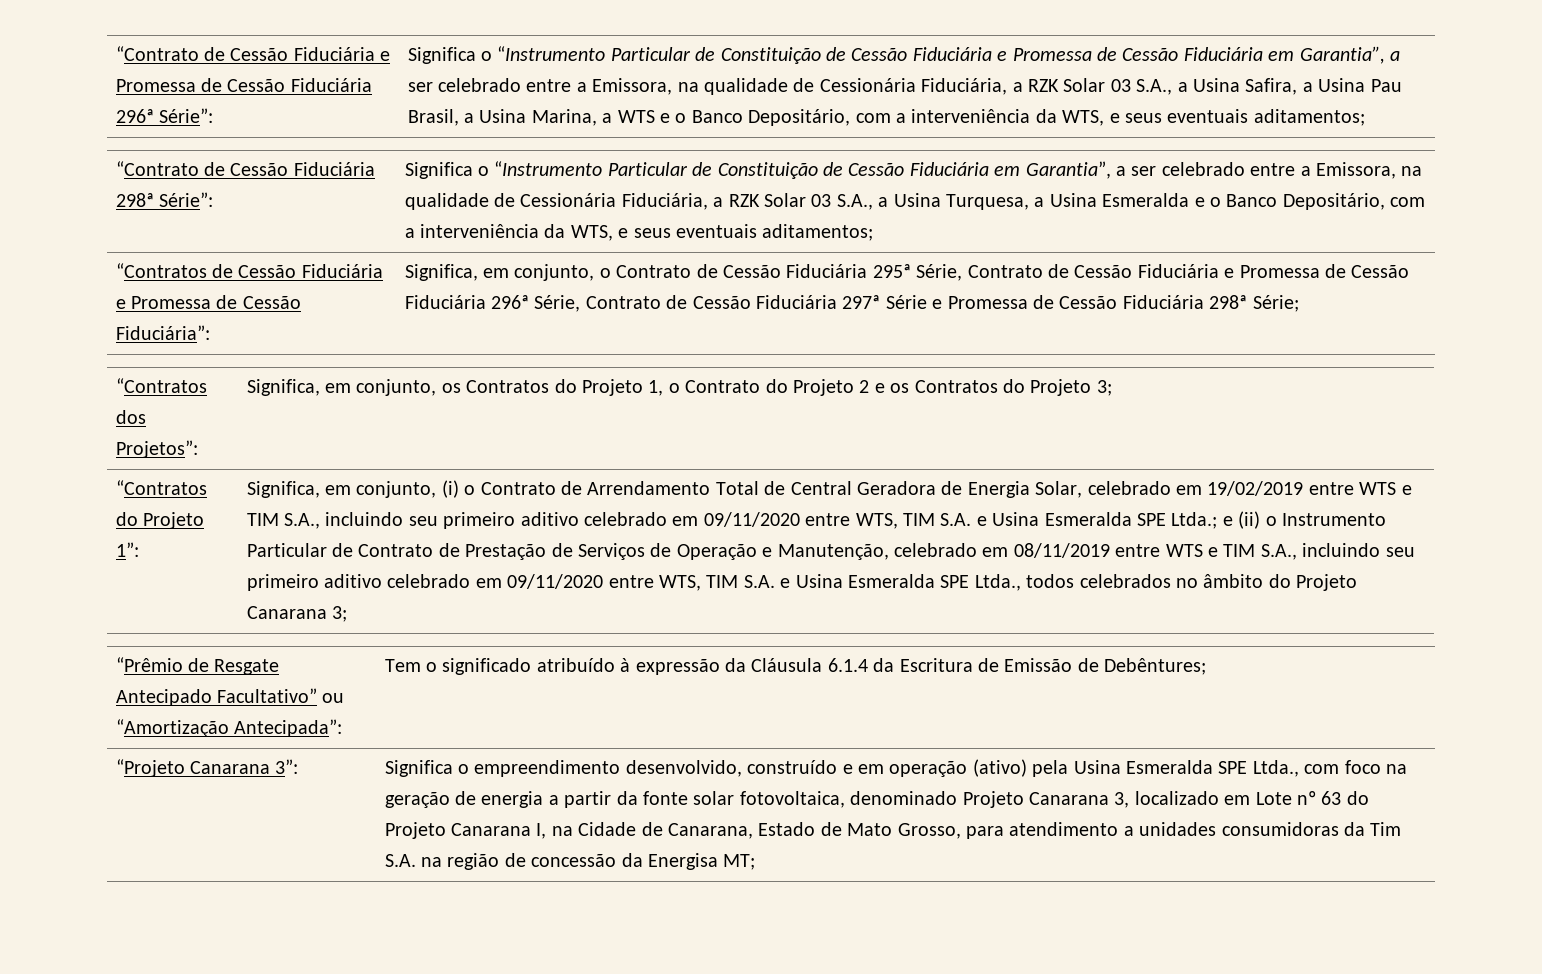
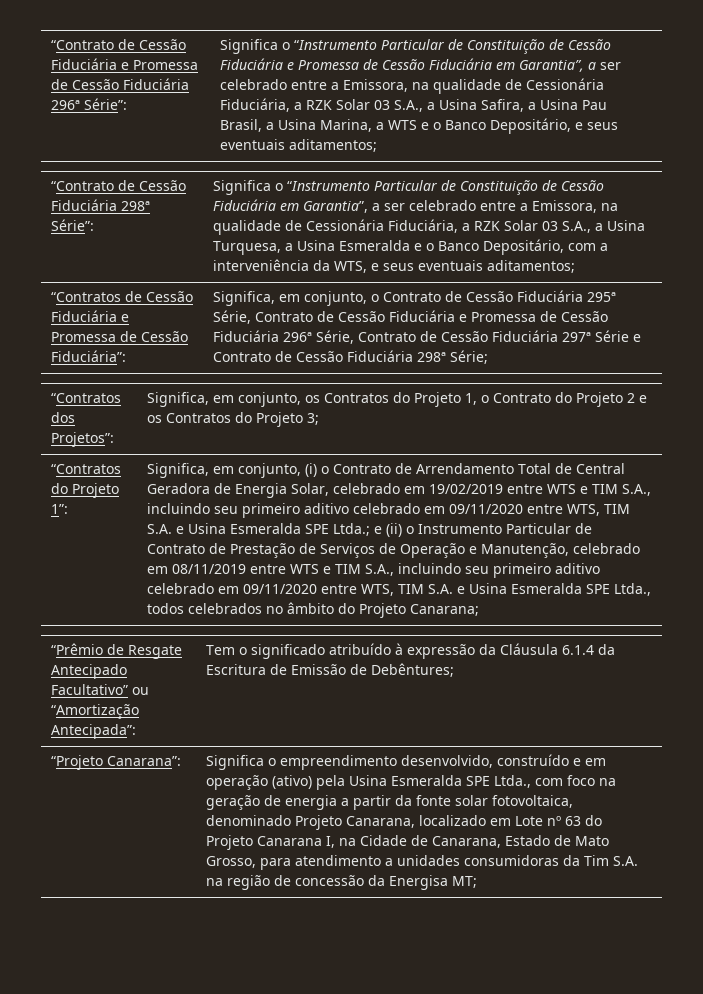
- Significa o “Instrumento Particular de Constituição de Cessão Fiduciária e Promessa de Cessão Fiduciária em Garantia”, a ser celebrado entre a Emissora, na qualidade de Cessionária Fiduciária, a RZK Solar 03 S.A., a Usina Safira, a Usina Pau Brasil, a Usina Marina, a WTS e o Banco Depositário, com a interveniência da WTS, e seus eventuais aditamentos;
+ Significa o “Instrumento Particular de Constituição de Cessão Fiduciária e Promessa de Cessão Fiduciária em Garantia”, a ser celebrado entre a Emissora, na qualidade de Cessionária Fiduciária, a RZK Solar 03 S.A., a Usina Safira, a Usina Pau Brasil, a Usina Marina, a WTS e o Banco Depositário, e seus eventuais aditamentos;
- Significa, em conjunto, o Contrato de Cessão Fiduciária 295ª Série, Contrato de Cessão Fiduciária e Promessa de Cessão Fiduciária 296ª Série, Contrato de Cessão Fiduciária 297ª Série e Promessa de Cessão Fiduciária 298ª Série;
+ Significa, em conjunto, o Contrato de Cessão Fiduciária 295ª Série, Contrato de Cessão Fiduciária e Promessa de Cessão Fiduciária 296ª Série, Contrato de Cessão Fiduciária 297ª Série e Contrato de Cessão Fiduciária 298ª Série;
- e (ii) o Instrumento Particular de Contrato de Prestação de Serviços de Operação e Manutenção, celebrado em 08/11/2019 entre WTS e TIM S.A., incluindo seu primeiro aditivo celebrado em 09/11/2020 entre WTS, TIM S.A. e Usina Esmeralda SPE Ltda., todos celebrados no âmbito do Projeto Canarana 3;
+ e (ii) o Instrumento Particular de Contrato de Prestação de Serviços de Operação e Manutenção, celebrado em 08/11/2019 entre WTS e TIM S.A., incluindo seu primeiro aditivo celebrado em 09/11/2020 entre WTS, TIM S.A. e Usina Esmeralda SPE Ltda., todos celebrados no âmbito do Projeto Canarana;
- “Projeto Canarana 3”:
+ “Projeto Canarana”:
- Significa o empreendimento desenvolvido, construído e em operação (ativo) pela Usina Esmeralda SPE Ltda., com foco na geração de energia a partir da fonte solar fotovoltaica, denominado Projeto Canarana 3, localizado em Lote nº 63 do Projeto Canarana I, na Cidade de Canarana, Estado de Mato Grosso, para atendimento a unidades consumidoras da Tim S.A. na região de concessão da Energisa MT;
+ Significa o empreendimento desenvolvido, construído e em operação (ativo) pela Usina Esmeralda SPE Ltda., com foco na geração de energia a partir da fonte solar fotovoltaica, denominado Projeto Canarana, localizado em Lote nº 63 do Projeto Canarana I, na Cidade de Canarana, Estado de Mato Grosso, para atendimento a unidades consumidoras da Tim S.A. na região de concessão da Energisa MT;

